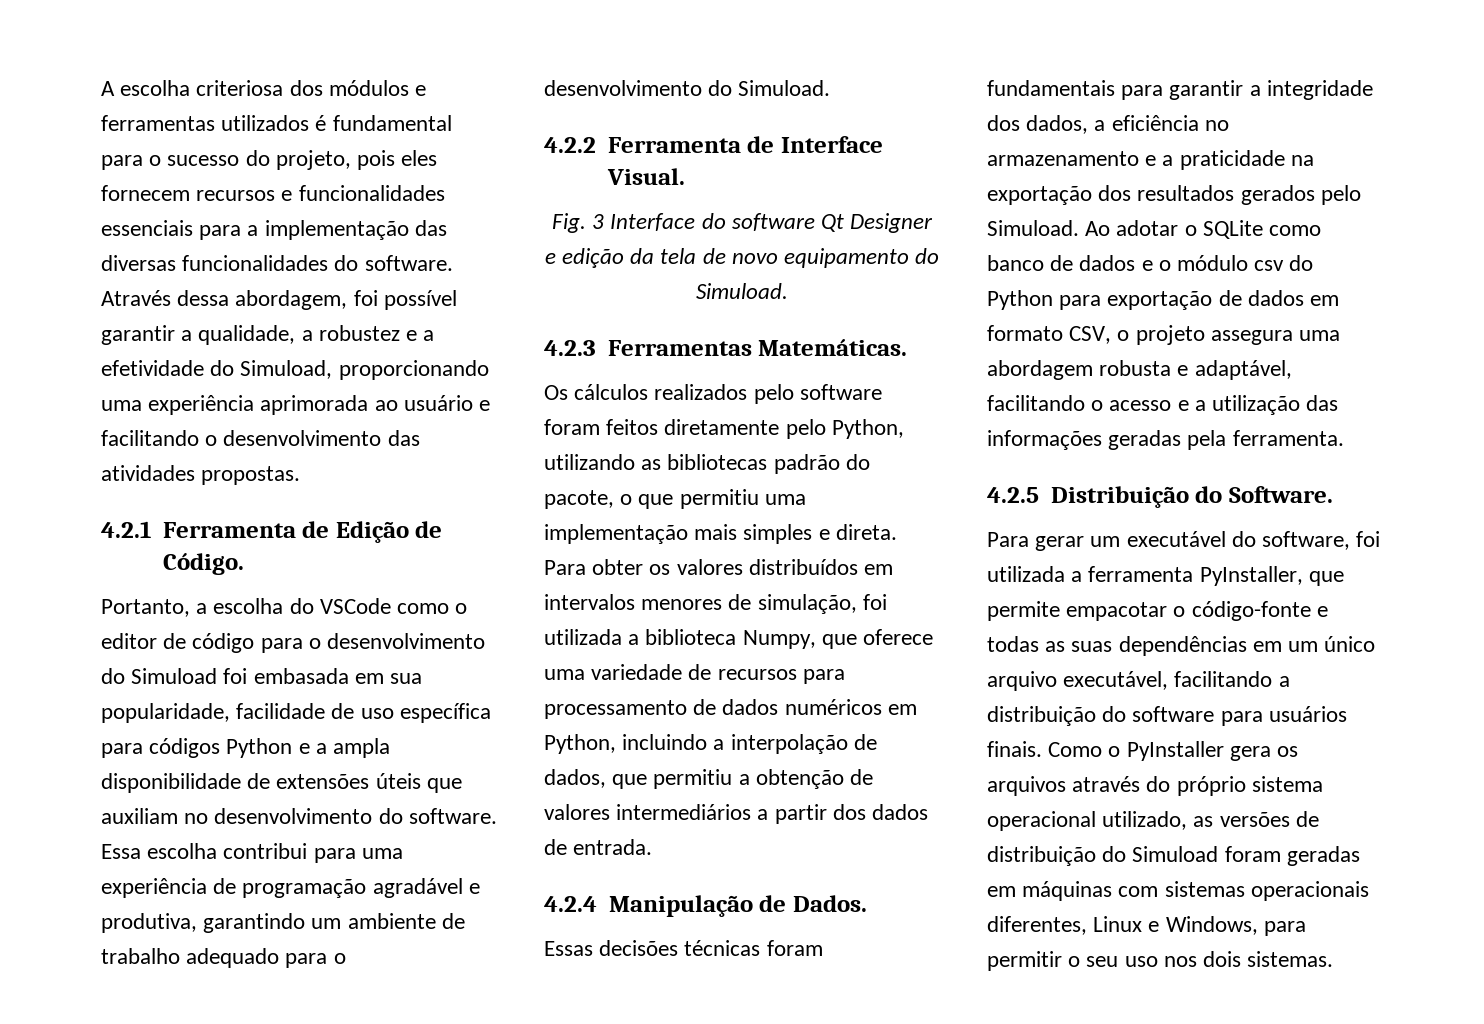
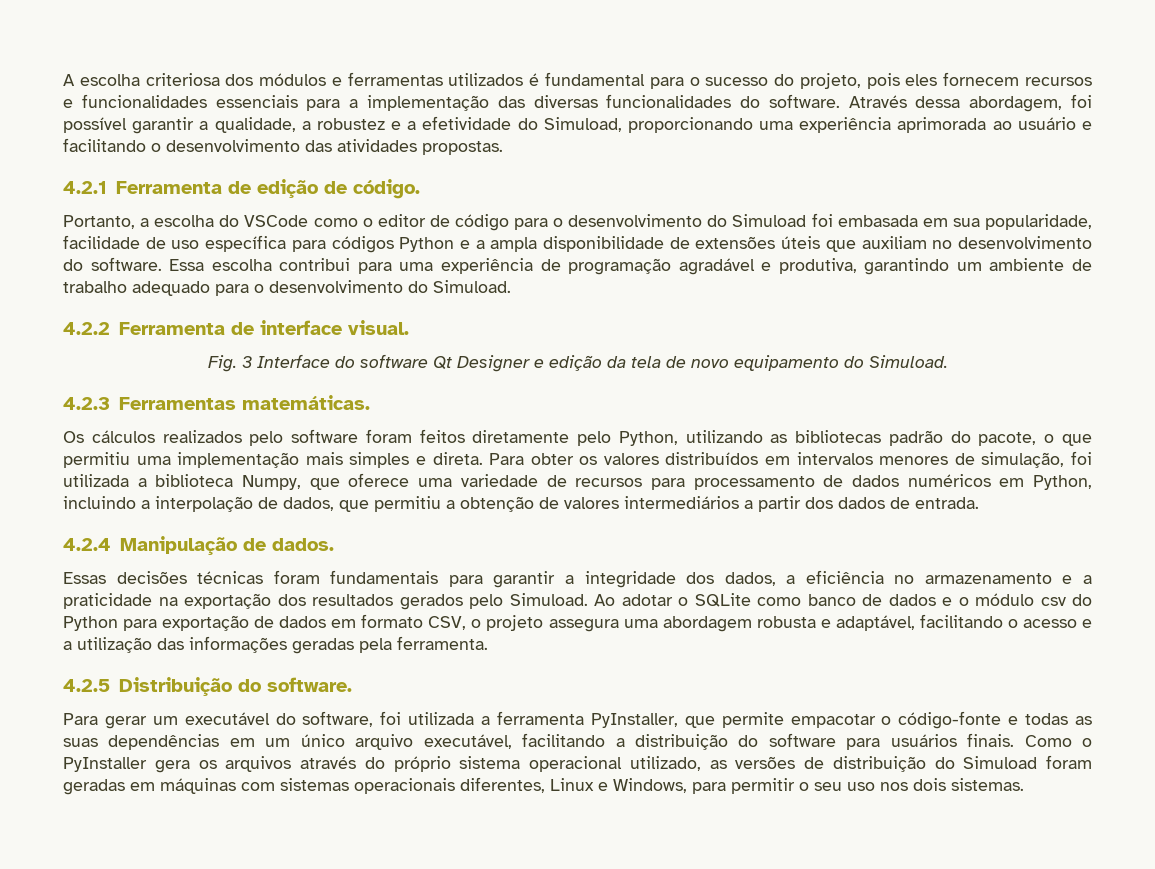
- 4.2.1 Ferramenta de Edição de Código.
+ 4.2.1 Ferramenta de edição de código.
- 4.2.2 Ferramenta de Interface Visual.
+ 4.2.2 Ferramenta de interface visual.
- 4.2.3 Ferramentas Matemáticas.
+ 4.2.3 Ferramentas matemáticas.
- 4.2.4 Manipulação de Dados.
+ 4.2.4 Manipulação de dados.
- 4.2.5 Distribuição do Software.
+ 4.2.5 Distribuição do software.

